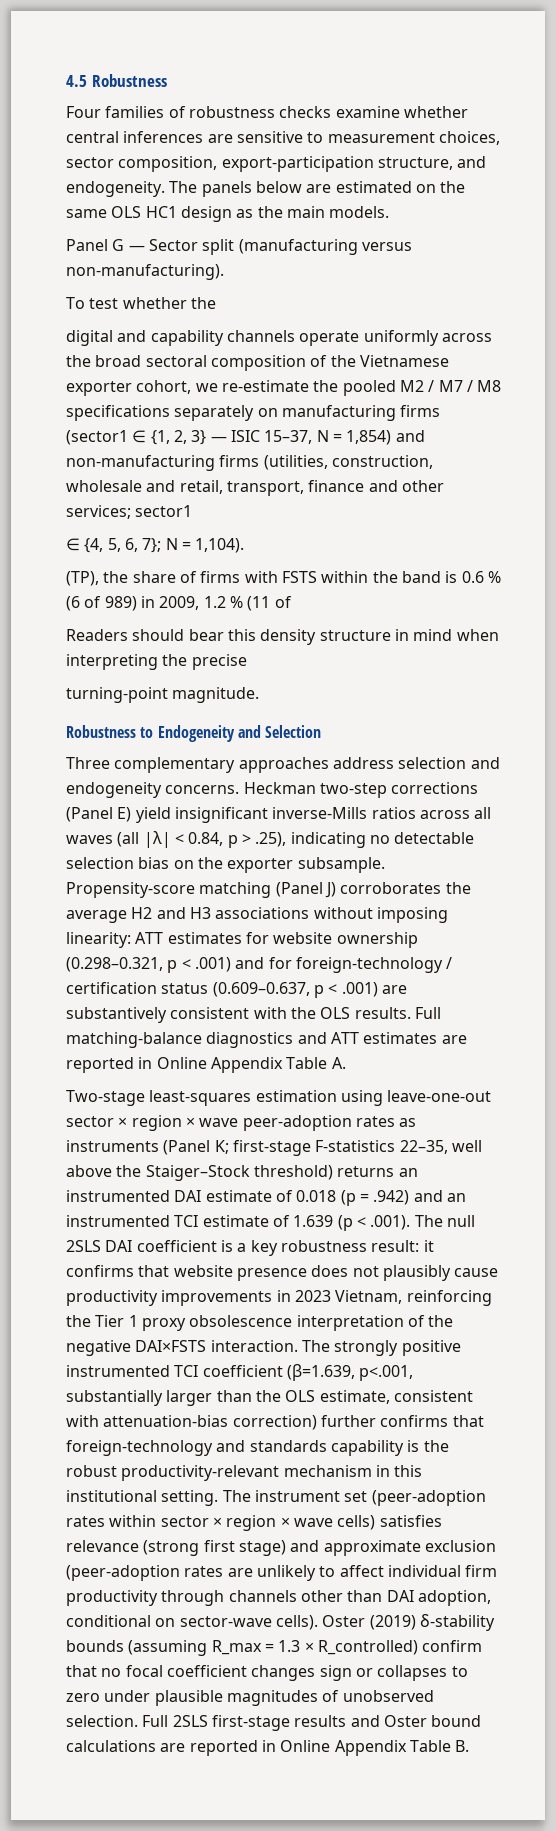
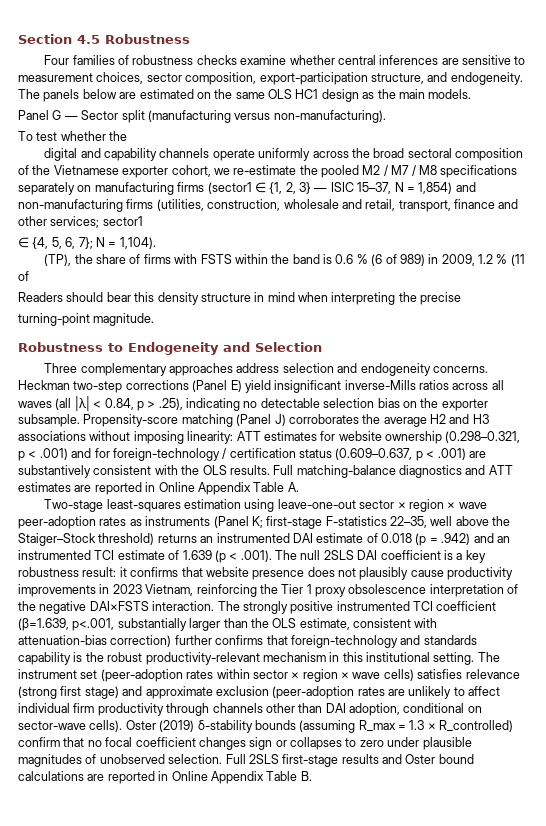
- 4.5 Robustness
+ Section 4.5 Robustness

